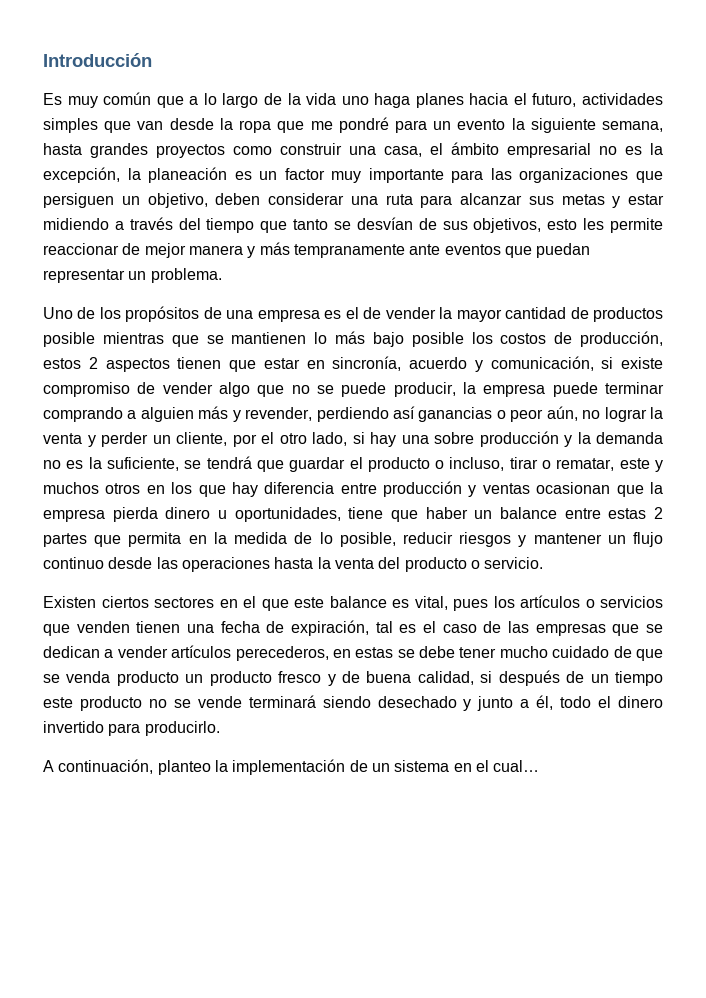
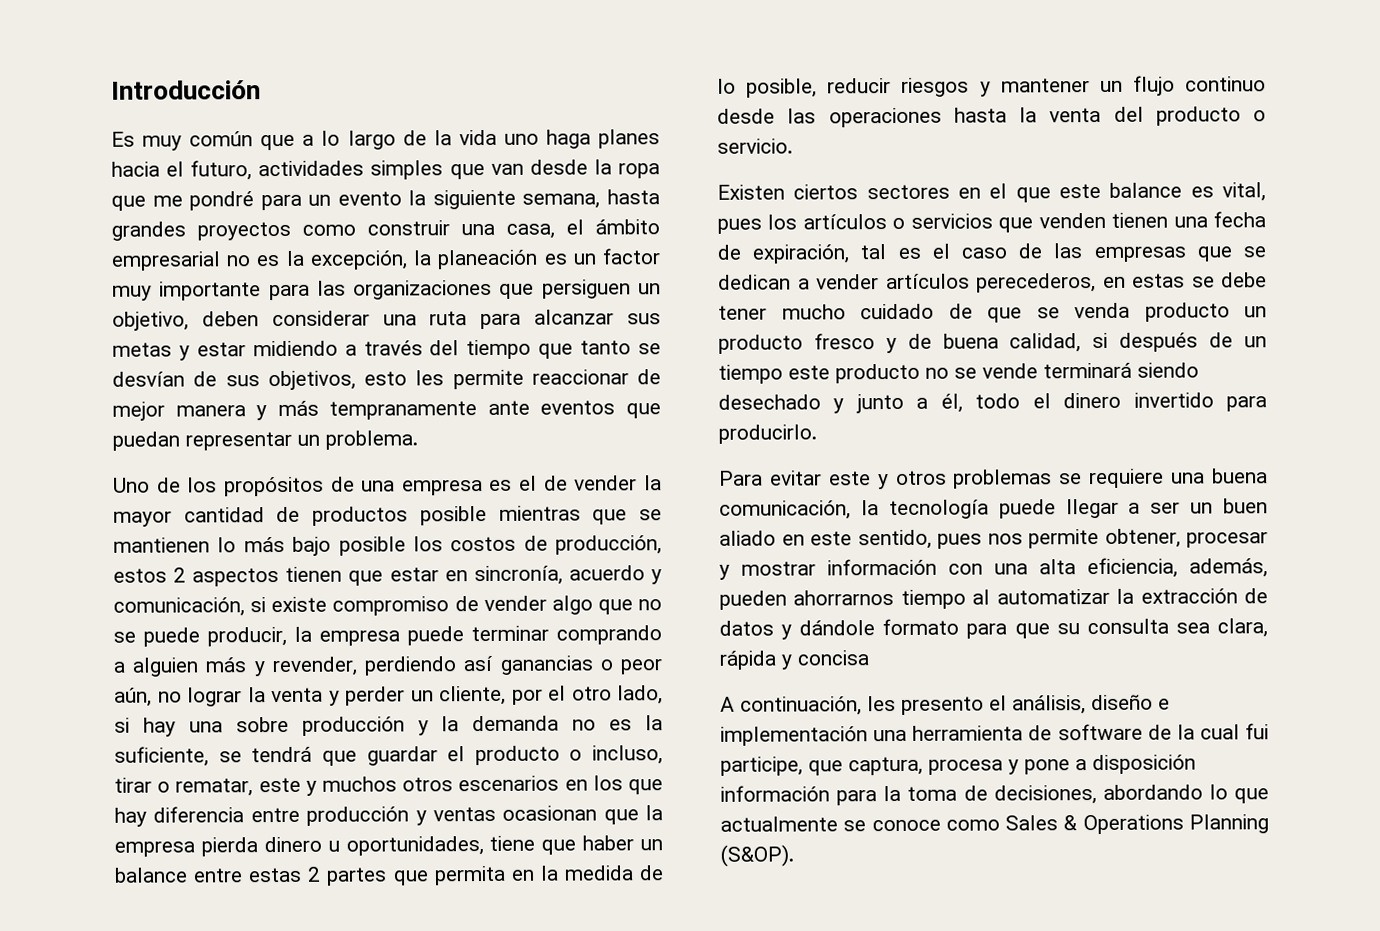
- Uno de los propósitos de una empresa es el de vender la mayor cantidad de productos posible mientras que se mantienen lo más bajo posible los costos de producción, estos 2 aspectos tienen que estar en sincronía, acuerdo y comunicación, si existe compromiso de vender algo que no se puede producir, la empresa puede terminar comprando a alguien más y revender, perdiendo así ganancias o peor aún, no lograr la venta y perder un cliente, por el otro lado, si hay una sobre producción y la demanda no es la suficiente, se tendrá que guardar el producto o incluso, tirar o rematar, este y muchos otros en los que hay diferencia entre producción y ventas ocasionan que la empresa pierda dinero u oportunidades, tiene que haber un balance entre estas 2 partes que permita en la medida de lo posible, reducir riesgos y mantener un flujo continuo desde las operaciones hasta la venta del producto o servicio.
+ Uno de los propósitos de una empresa es el de vender la mayor cantidad de productos posible mientras que se mantienen lo más bajo posible los costos de producción, estos 2 aspectos tienen que estar en sincronía, acuerdo y comunicación, si existe compromiso de vender algo que no se puede producir, la empresa puede terminar comprando a alguien más y revender, perdiendo así ganancias o peor aún, no lograr la venta y perder un cliente, por el otro lado, si hay una sobre producción y la demanda no es la suficiente, se tendrá que guardar el producto o incluso, tirar o rematar, este y muchos otros escenarios en los que hay diferencia entre producción y ventas ocasionan que la empresa pierda dinero u oportunidades, tiene que haber un balance entre estas 2 partes que permita en la medida de lo posible, reducir riesgos y mantener un flujo continuo desde las operaciones hasta la venta del producto o servicio.
- A continuación, planteo la implementación de un sistema en el cual…
+ Para evitar este y otros problemas se requiere una buena comunicación, la tecnología puede llegar a ser un buen aliado en este sentido, pues nos permite obtener, procesar y mostrar información con una alta eficiencia, además, pueden ahorrarnos tiempo al automatizar la extracción de datos y dándole formato para que su consulta sea clara, rápida y concisa
+ A continuación, les presento el análisis, diseño e implementación una herramienta de software de la cual fui participe, que captura, procesa y pone a disposición información para la toma de decisiones, abordando lo que actualmente se conoce como Sales & Operations Planning (S&OP).

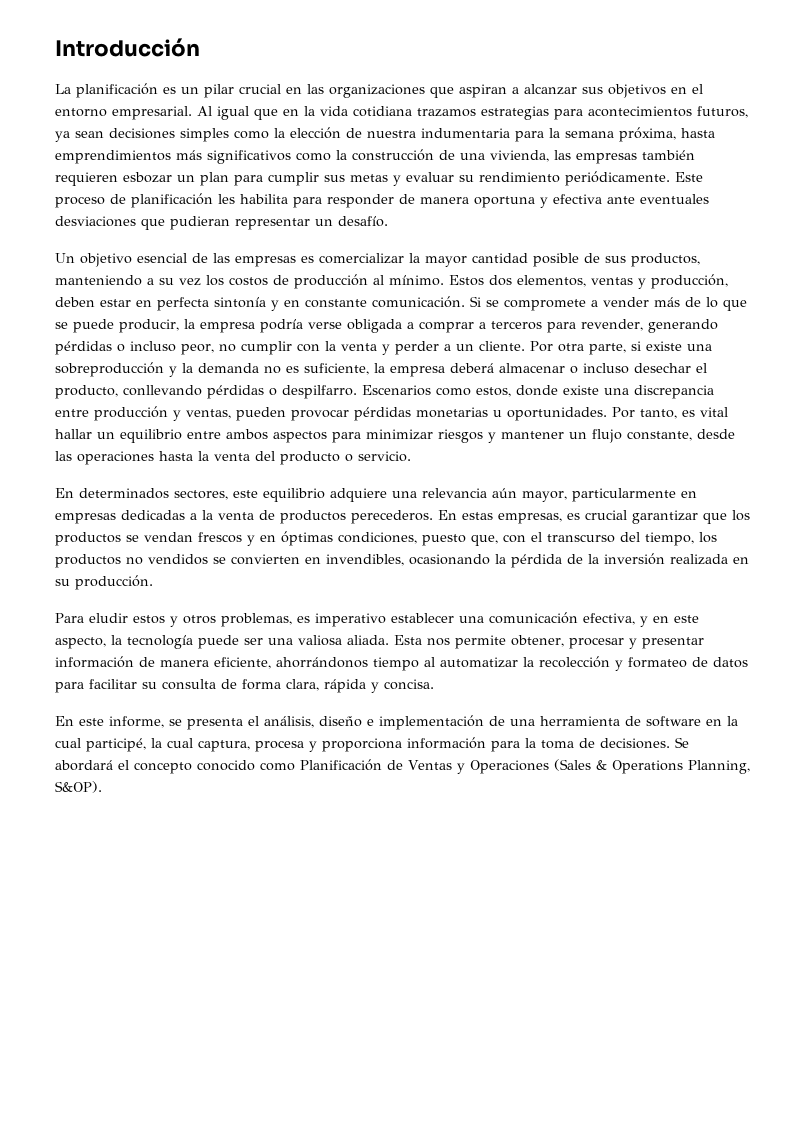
- Es muy común que a lo largo de la vida uno haga planes hacia el futuro, actividades simples que van desde la ropa que me pondré para un evento la siguiente semana, hasta grandes proyectos como construir una casa, el ámbito empresarial no es la excepción, la planeación es un factor muy importante para las organizaciones que persiguen un objetivo, deben considerar una ruta para alcanzar sus metas y estar midiendo a través del tiempo que tanto se desvían de sus objetivos, esto les permite reaccionar de mejor manera y más tempranamente ante eventos que puedan representar un problema.
- Uno de los propósitos de una empresa es el de vender la mayor cantidad de productos posible mientras que se mantienen lo más bajo posible los costos de producción, estos 2 aspectos tienen que estar en sincronía, acuerdo y comunicación, si existe compromiso de vender algo que no se puede producir, la empresa puede terminar comprando a alguien más y revender, perdiendo así ganancias o peor aún, no lograr la venta y perder un cliente, por el otro lado, si hay una sobre producción y la demanda no es la suficiente, se tendrá que guardar el producto o incluso, tirar o rematar, este y muchos otros escenarios en los que hay diferencia entre producción y ventas ocasionan que la empresa pierda dinero u oportunidades, tiene que haber un balance entre estas 2 partes que permita en la medida de lo posible, reducir riesgos y mantener un flujo continuo desde las operaciones hasta la venta del producto o servicio.
+ La planificación es un pilar crucial en las organizaciones que aspiran a alcanzar sus objetivos en el entorno empresarial. Al igual que en la vida cotidiana trazamos estrategias para acontecimientos futuros, ya sean decisiones simples como la elección de nuestra indumentaria para la semana próxima, hasta emprendimientos más significativos como la construcción de una vivienda, las empresas también requieren esbozar un plan para cumplir sus metas y evaluar su rendimiento periódicamente. Este proceso de planificación les habilita para responder de manera oportuna y efectiva ante eventuales desviaciones que pudieran representar un desafío.
+ Un objetivo esencial de las empresas es comercializar la mayor cantidad posible de sus productos, manteniendo a su vez los costos de producción al mínimo. Estos dos elementos, ventas y producción, deben estar en perfecta sintonía y en constante comunicación. Si se compromete a vender más de lo que se puede producir, la empresa podría verse obligada a comprar a terceros para revender, generando pérdidas o incluso peor, no cumplir con la venta y perder a un cliente. Por otra parte, si existe una sobreproducción y la demanda no es suficiente, la empresa deberá almacenar o incluso desechar el producto, conllevando pérdidas o despilfarro. Escenarios como estos, donde existe una discrepancia entre producción y ventas, pueden provocar pérdidas monetarias u oportunidades. Por tanto, es vital hallar un equilibrio entre ambos aspectos para minimizar riesgos y mantener un flujo constante, desde las operaciones hasta la venta del producto o servicio.
- Existen ciertos sectores en el que este balance es vital, pues los artículos o servicios que venden tienen una fecha de expiración, tal es el caso de las empresas que se dedican a vender artículos perecederos, en estas se debe tener mucho cuidado de que se venda producto un producto fresco y de buena calidad, si después de un tiempo este producto no se vende terminará siendo desechado y junto a él, todo el dinero invertido para producirlo.
- Para evitar este y otros problemas se requiere una buena comunicación, la tecnología puede llegar a ser un buen aliado en este sentido, pues nos permite obtener, procesar y mostrar información con una alta eficiencia, además, pueden ahorrarnos tiempo al automatizar la extracción de datos y dándole formato para que su consulta sea clara, rápida y concisa
- A continuación, les presento el análisis, diseño e implementación una herramienta de software de la cual fui participe, que captura, procesa y pone a disposición información para la toma de decisiones, abordando lo que actualmente se conoce como Sales & Operations Planning (S&OP).
+ En determinados sectores, este equilibrio adquiere una relevancia aún mayor, particularmente en empresas dedicadas a la venta de productos perecederos. En estas empresas, es crucial garantizar que los productos se vendan frescos y en óptimas condiciones, puesto que, con el transcurso del tiempo, los productos no vendidos se convierten en invendibles, ocasionando la pérdida de la inversión realizada en su producción.
+ Para eludir estos y otros problemas, es imperativo establecer una comunicación efectiva, y en este aspecto, la tecnología puede ser una valiosa aliada. Esta nos permite obtener, procesar y presentar información de manera eficiente, ahorrándonos tiempo al automatizar la recolección y formateo de datos para facilitar su consulta de forma clara, rápida y concisa.
+ En este informe, se presenta el análisis, diseño e implementación de una herramienta de software en la cual participé, la cual captura, procesa y proporciona información para la toma de decisiones. Se abordará el concepto conocido como Planificación de Ventas y Operaciones (Sales & Operations Planning, S&OP).

